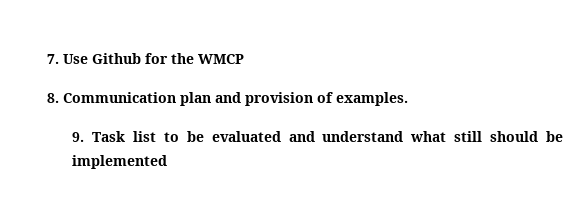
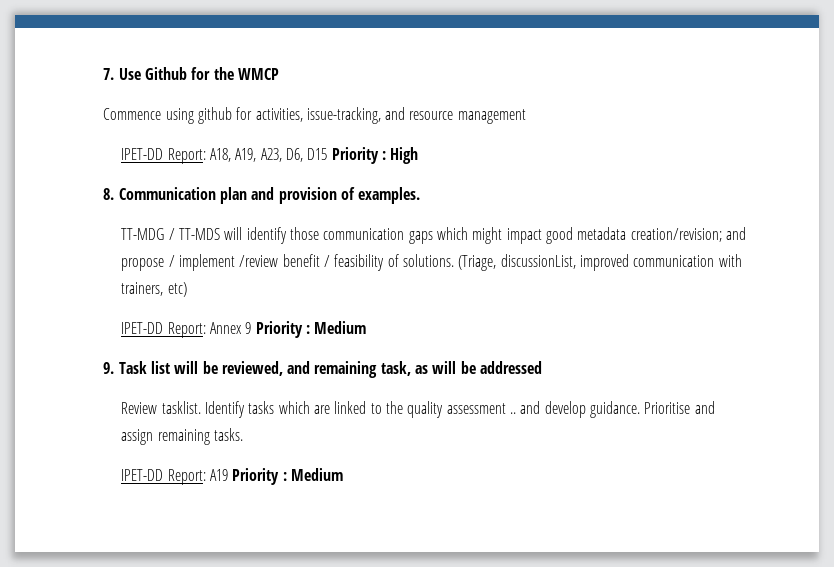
+ Commence using github for activities, issue-tracking, and resource management
+ IPET-DD Report: A18, A19, A23, D6, D15 Priority : High
- 9. Task list to be evaluated and understand what still should be implemented
+ TT-MDG / TT-MDS will identify those communication gaps which might impact good metadata creation/revision; and propose / implement /review benefit / feasibility of solutions. (Triage, discussionList, improved communication with trainers, etc)
+ IPET-DD Report: Annex 9 Priority : Medium
+ 9. Task list will be reviewed, and remaining task, as will be addressed
+ Review tasklist. Identify tasks which are linked to the quality assessment .. and develop guidance. Prioritise and assign remaining tasks.
+ IPET-DD Report: A19 Priority : Medium

